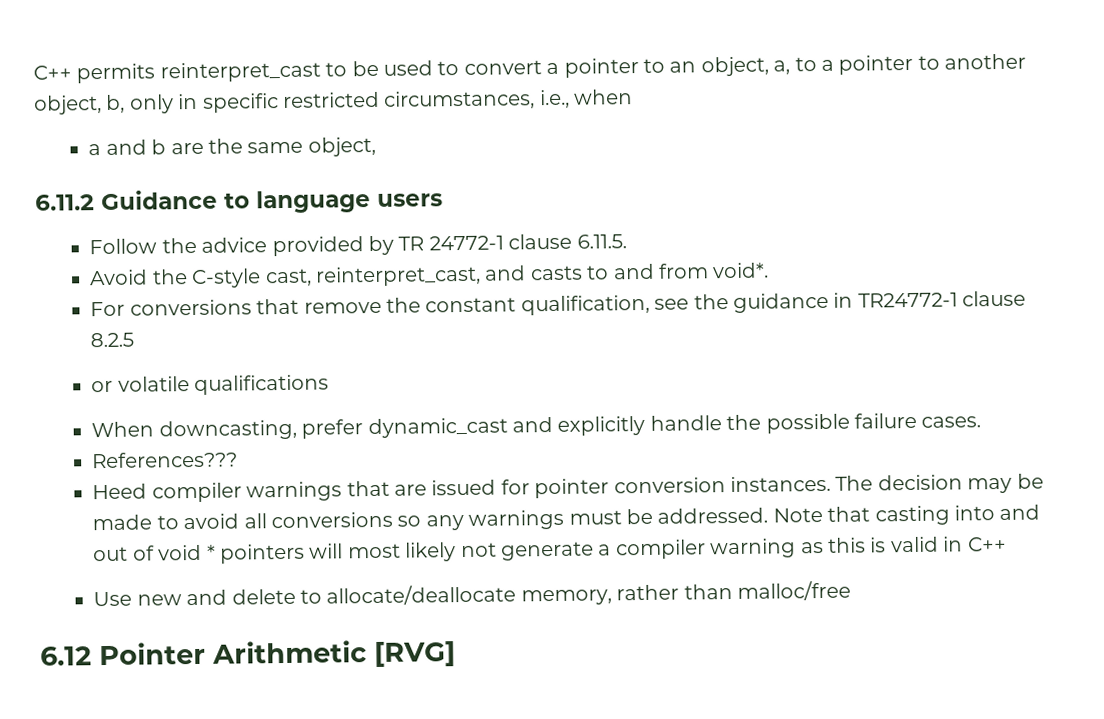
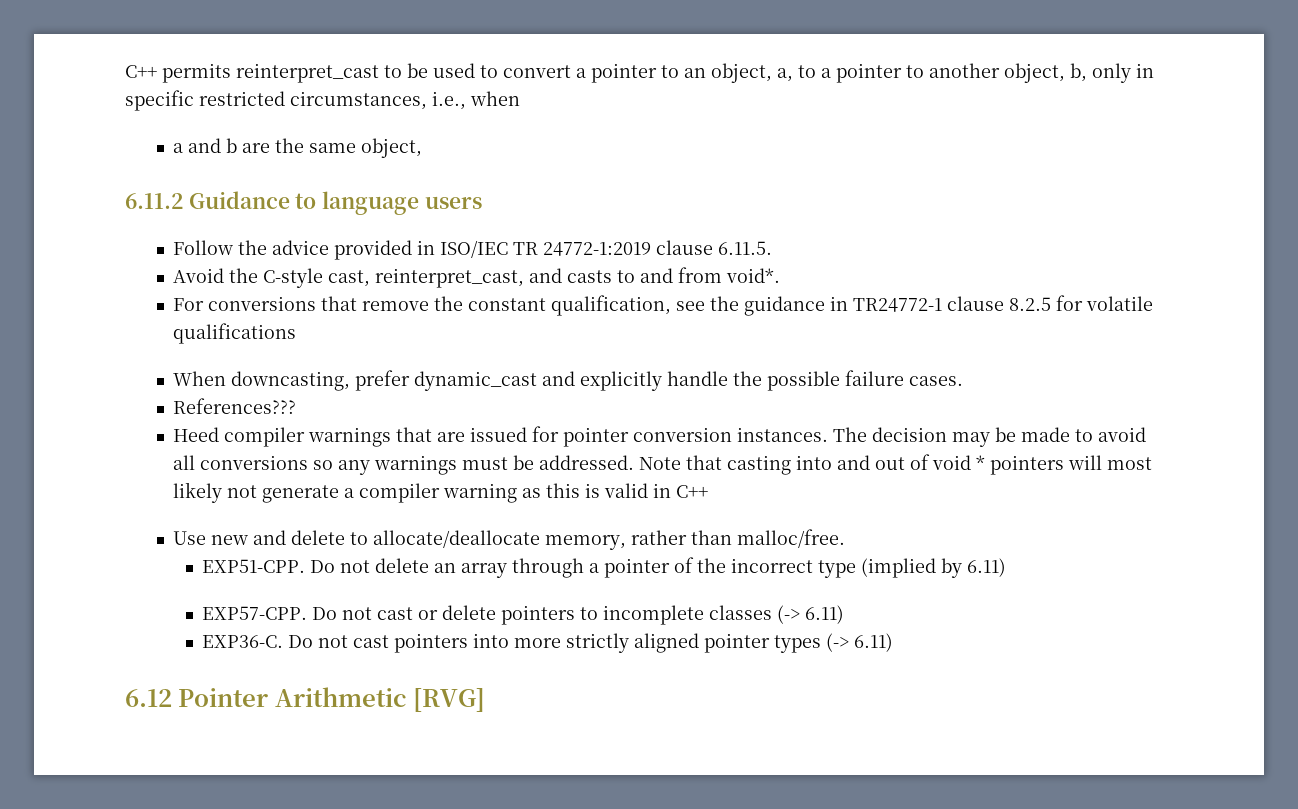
- Follow the advice provided by TR 24772-1 clause 6.11.5.
+ Follow the advice provided in ISO/IEC TR 24772-1:2019 clause 6.11.5.
- For conversions that remove the constant qualification, see the guidance in TR24772-1 clause 8.2.5
- or volatile qualifications
+ For conversions that remove the constant qualification, see the guidance in TR24772-1 clause 8.2.5 for volatile qualifications
- Use new and delete to allocate/deallocate memory, rather than malloc/free
+ Use new and delete to allocate/deallocate memory, rather than malloc/free.
+ EXP51-CPP. Do not delete an array through a pointer of the incorrect type (implied by 6.11)
+ EXP57-CPP. Do not cast or delete pointers to incomplete classes (-> 6.11)
+ EXP36-C. Do not cast pointers into more strictly aligned pointer types (-> 6.11)

